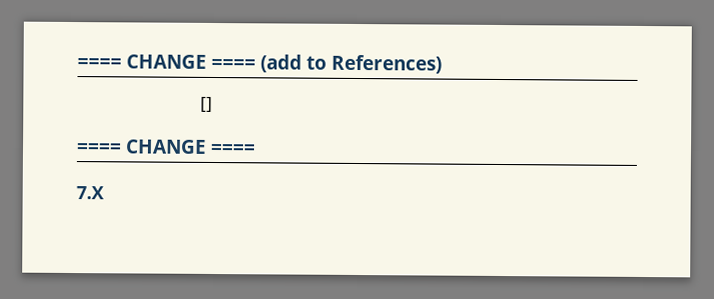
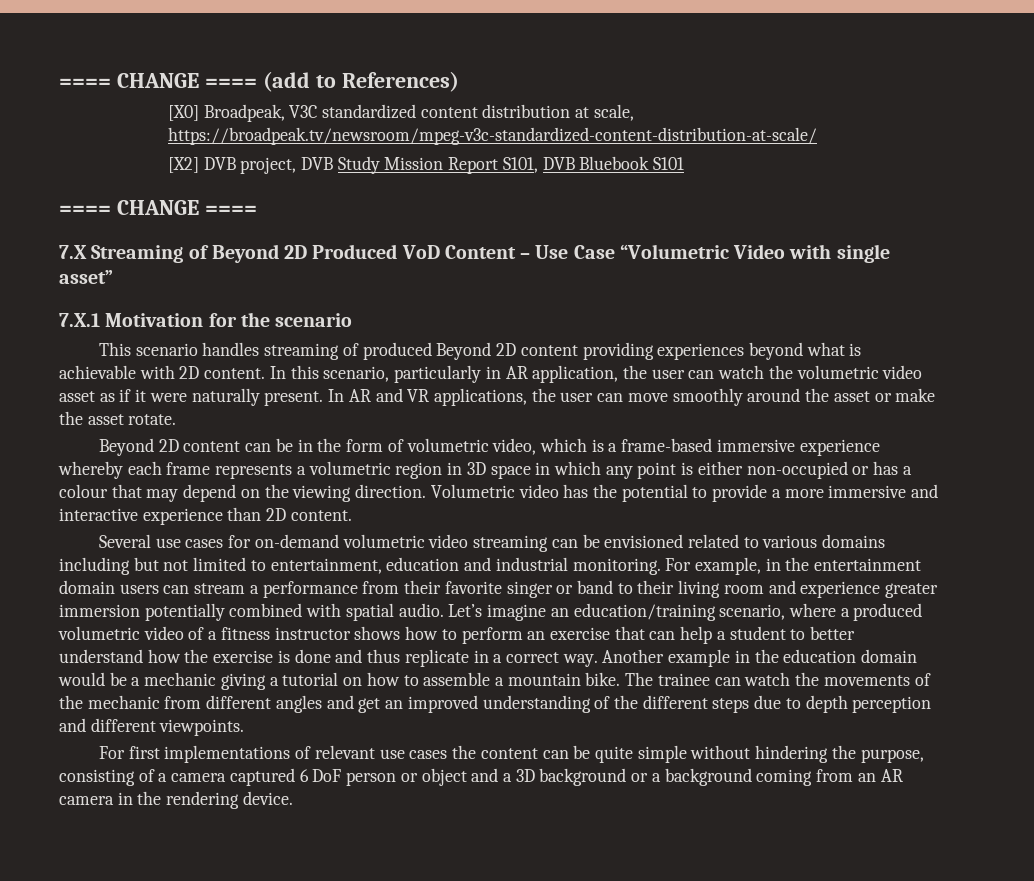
- []
+ [X0] Broadpeak, V3C standardized content distribution at scale, https://broadpeak.tv/newsroom/mpeg-v3c-standardized-content-distribution-at-scale/
+ [X2] DVB project, DVB Study Mission Report S101, DVB Bluebook S101
  ==== CHANGE ====
- 7.X
+ 7.X Streaming of Beyond 2D Produced VoD Content – Use Case “Volumetric Video with single asset”
+ 7.X.1 Motivation for the scenario
+ This scenario handles streaming of produced Beyond 2D content providing experiences beyond what is achievable with 2D content. In this scenario, particularly in AR application, the user can watch the volumetric video asset as if it were naturally present. In AR and VR applications, the user can move smoothly around the asset or make the asset rotate.
+ Beyond 2D content can be in the form of volumetric video, which is a frame-based immersive experience whereby each frame represents a volumetric region in 3D space in which any point is either non-occupied or has a colour that may depend on the viewing direction. Volumetric video has the potential to provide a more immersive and interactive experience than 2D content.
+ Several use cases for on-demand volumetric video streaming can be envisioned related to various domains including but not limited to entertainment, education and industrial monitoring. For example, in the entertainment domain users can stream a performance from their favorite singer or band to their living room and experience greater immersion potentially combined with spatial audio. Let’s imagine an education/training scenario, where a produced volumetric video of a fitness instructor shows how to perform an exercise that can help a student to better understand how the exercise is done and thus replicate in a correct way. Another example in the education domain would be a mechanic giving a tutorial on how to assemble a mountain bike. The trainee can watch the movements of the mechanic from different angles and get an improved understanding of the different steps due to depth perception and different viewpoints.
+ For first implementations of relevant use cases the content can be quite simple without hindering the purpose, consisting of a camera captured 6 DoF person or object and a 3D background or a background coming from an AR camera in the rendering device.

